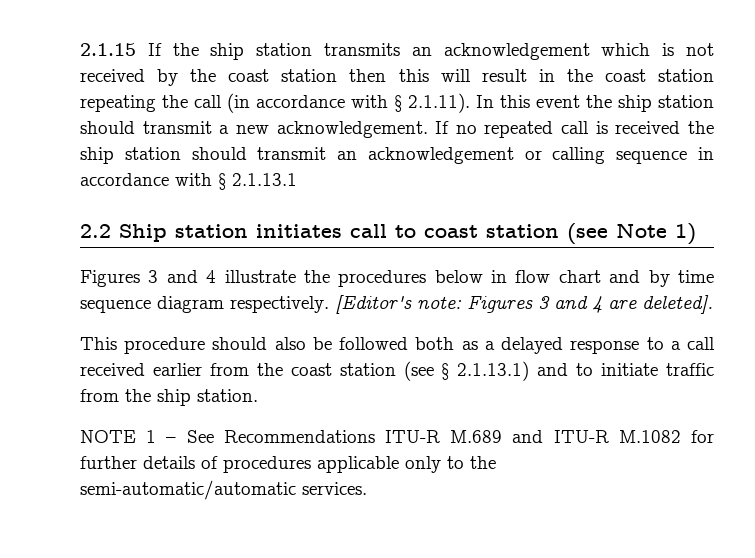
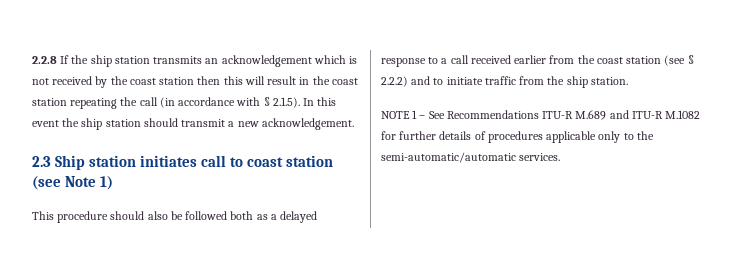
- 2.1.15 If the ship station transmits an acknowledgement which is not received by the coast station then this will result in the coast station repeating the call (in accordance with § 2.1.11). In this event the ship station should transmit a new acknowledgement. If no repeated call is received the ship station should transmit an acknowledgement or calling sequence in accordance with § 2.1.13.1
- 2.2 Ship station initiates call to coast station (see Note 1)
+ 2.2.8 If the ship station transmits an acknowledgement which is not received by the coast station then this will result in the coast station repeating the call (in accordance with § 2.1.5). In this event the ship station should transmit a new acknowledgement.
+ 2.3 Ship station initiates call to coast station (see Note 1)
- Figures 3 and 4 illustrate the procedures below in flow chart and by time sequence diagram respectively. [Editor's note: Figures 3 and 4 are deleted].
- This procedure should also be followed both as a delayed response to a call received earlier from the coast station (see § 2.1.13.1) and to initiate traffic from the ship station.
+ This procedure should also be followed both as a delayed response to a call received earlier from the coast station (see § 2.2.2) and to initiate traffic from the ship station.

